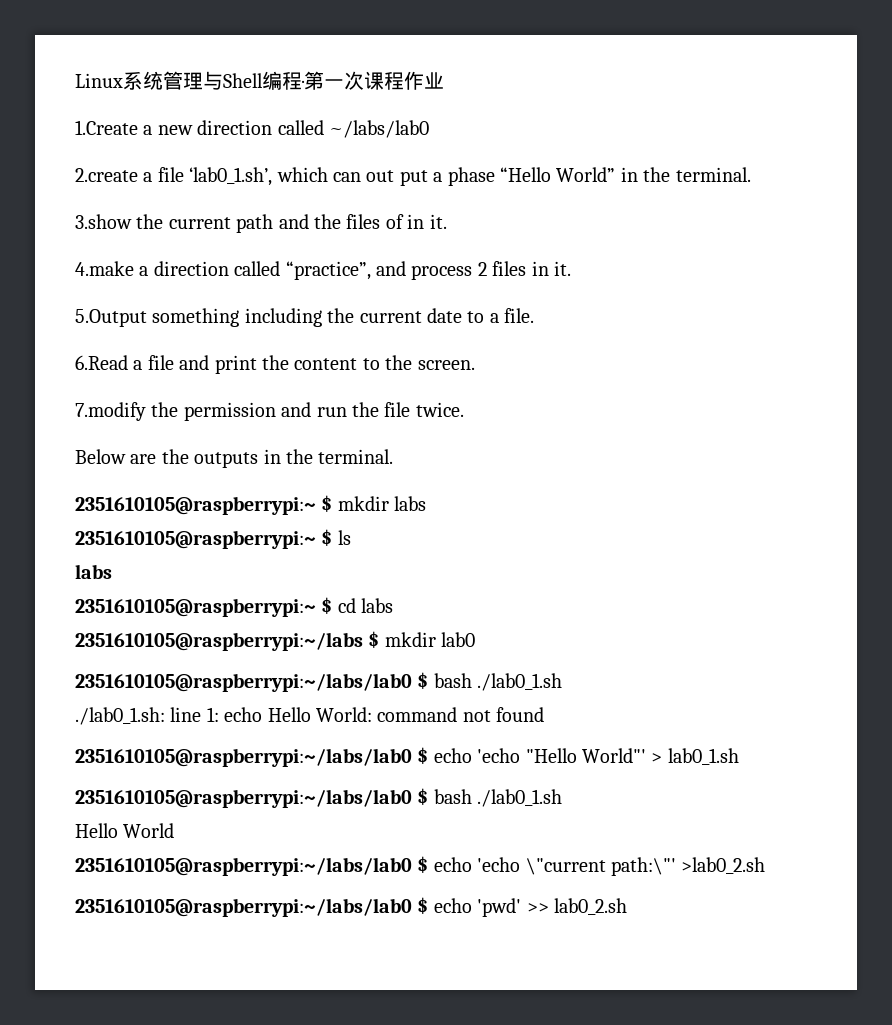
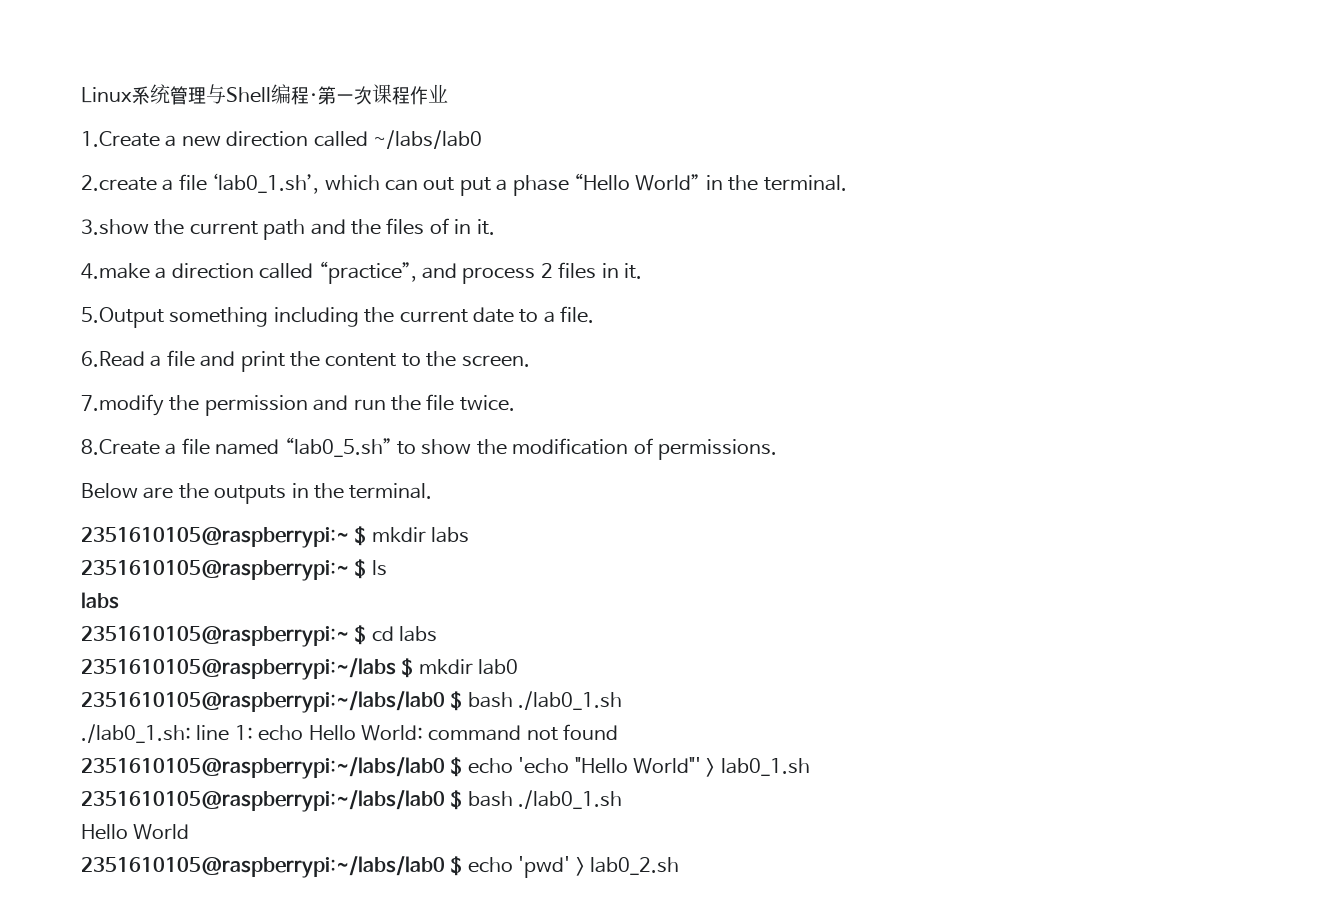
+ 8.Create a file named “lab0_5.sh” to show the modification of permissions.
- 2351610105@raspberrypi:~/labs/lab0 $ echo 'echo \"current path:\"' >lab0_2.sh
- 2351610105@raspberrypi:~/labs/lab0 $ echo 'pwd' >> lab0_2.sh
+ 2351610105@raspberrypi:~/labs/lab0 $ echo 'pwd' > lab0_2.sh

